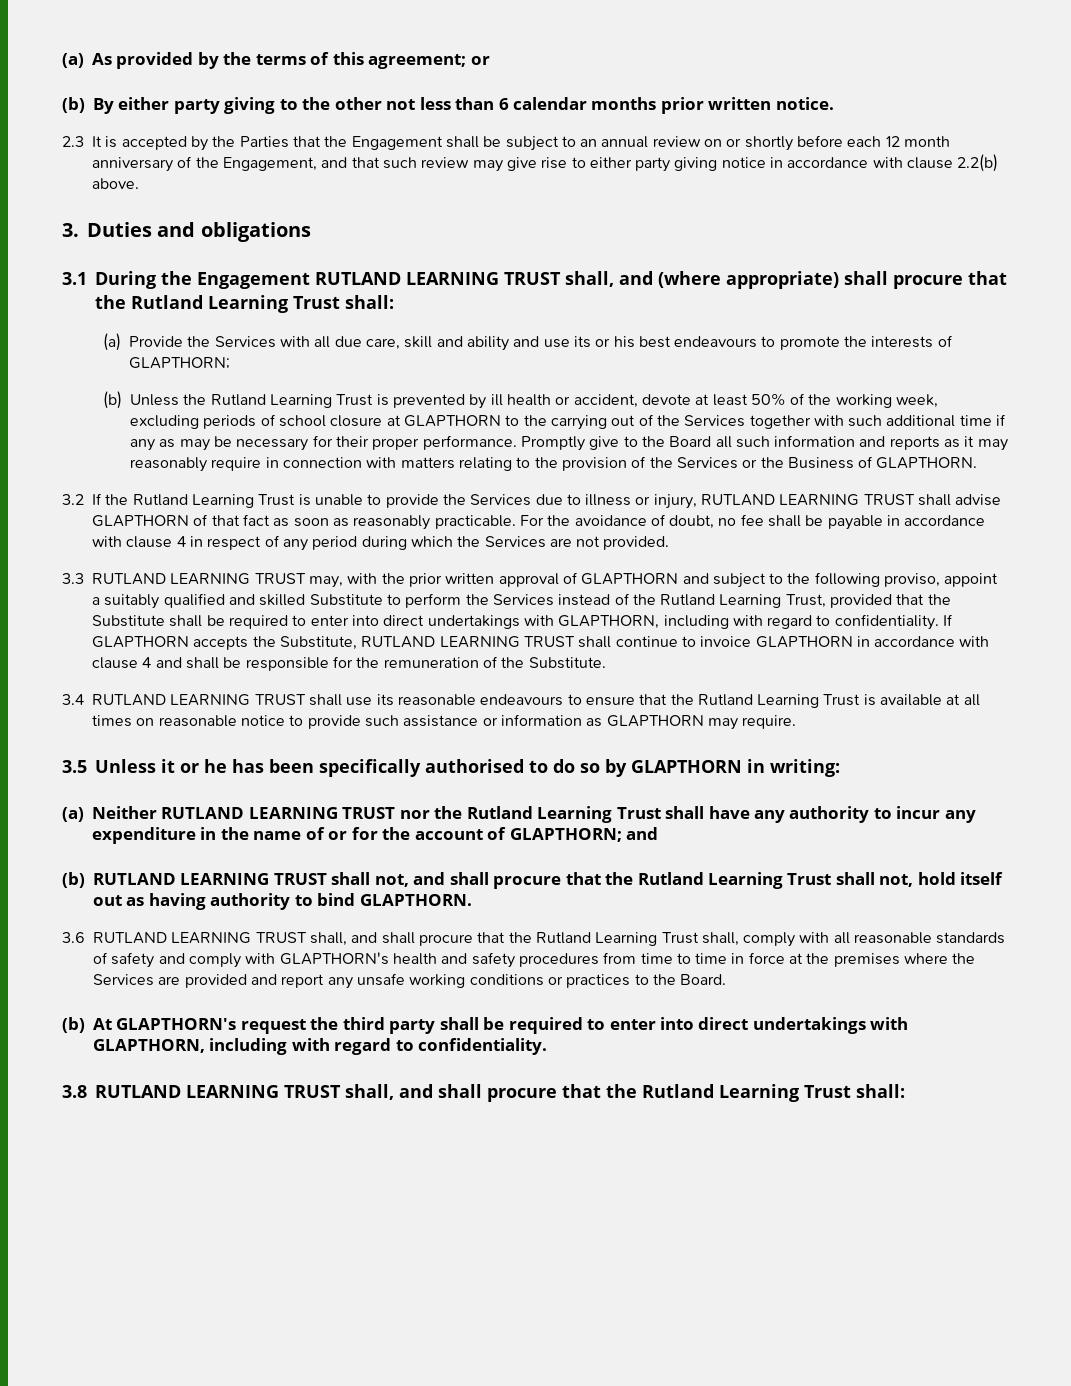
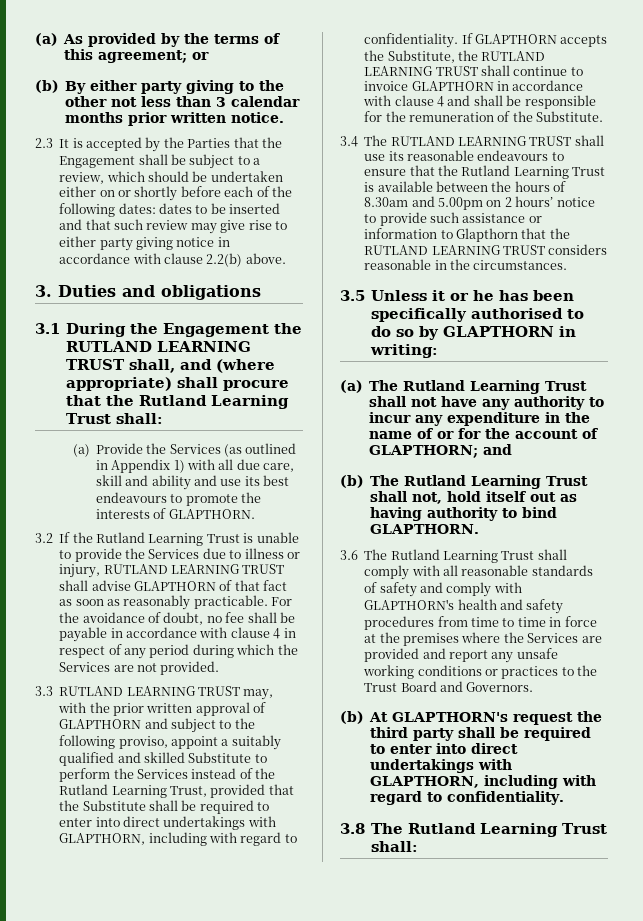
- (b) By either party giving to the other not less than 6 calendar months prior written notice.
+ (b) By either party giving to the other not less than 3 calendar months prior written notice.
- 2.3 It is accepted by the Parties that the Engagement shall be subject to an annual review on or shortly before each 12 month anniversary of the Engagement, and that such review may give rise to either party giving notice in accordance with clause 2.2(b) above.
+ 2.3 It is accepted by the Parties that the Engagement shall be subject to a review, which should be undertaken either on or shortly before each of the following dates: dates to be inserted and that such review may give rise to either party giving notice in accordance with clause 2.2(b) above.
- 3.1 During the Engagement RUTLAND LEARNING TRUST shall, and (where appropriate) shall procure that the Rutland Learning Trust shall:
+ 3.1 During the Engagement the RUTLAND LEARNING TRUST shall, and (where appropriate) shall procure that the Rutland Learning Trust shall:
- (a) Provide the Services with all due care, skill and ability and use its or his best endeavours to promote the interests of GLAPTHORN;
- (b) Unless the Rutland Learning Trust is prevented by ill health or accident, devote at least 50% of the working week, excluding periods of school closure at GLAPTHORN to the carrying out of the Services together with such additional time if any as may be necessary for their proper performance. Promptly give to the Board all such information and reports as it may reasonably require in connection with matters relating to the provision of the Services or the Business of GLAPTHORN.
+ (a) Provide the Services (as outlined in Appendix 1) with all due care, skill and ability and use its best endeavours to promote the interests of GLAPTHORN.
- If GLAPTHORN accepts the Substitute, RUTLAND LEARNING TRUST shall continue to invoice GLAPTHORN in accordance with clause 4 and shall be responsible for the remuneration of the Substitute.
+ If GLAPTHORN accepts the Substitute, the RUTLAND LEARNING TRUST shall continue to invoice GLAPTHORN in accordance with clause 4 and shall be responsible for the remuneration of the Substitute.
- 3.4 RUTLAND LEARNING TRUST shall use its reasonable endeavours to ensure that the Rutland Learning Trust is available at all times on reasonable notice to provide such assistance or information as GLAPTHORN may require.
+ 3.4 The RUTLAND LEARNING TRUST shall use its reasonable endeavours to ensure that the Rutland Learning Trust is available between the hours of 8.30am and 5.00pm on 2 hours’ notice to provide such assistance or information to Glapthorn that the RUTLAND LEARNING TRUST considers reasonable in the circumstances.
- (a) Neither RUTLAND LEARNING TRUST nor the Rutland Learning Trust shall have any authority to incur any expenditure in the name of or for the account of GLAPTHORN; and
+ (a) The Rutland Learning Trust shall not have any authority to incur any expenditure in the name of or for the account of GLAPTHORN; and
- (b) RUTLAND LEARNING TRUST shall not, and shall procure that the Rutland Learning Trust shall not, hold itself out as having authority to bind GLAPTHORN.
+ (b) The Rutland Learning Trust shall not, hold itself out as having authority to bind GLAPTHORN.
- 3.6 RUTLAND LEARNING TRUST shall, and shall procure that the Rutland Learning Trust shall, comply with all reasonable standards of safety and comply with GLAPTHORN's health and safety procedures from time to time in force at the premises where the Services are provided and report any unsafe working conditions or practices to the Board.
+ 3.6 The Rutland Learning Trust shall comply with all reasonable standards of safety and comply with GLAPTHORN's health and safety procedures from time to time in force at the premises where the Services are provided and report any unsafe working conditions or practices to the Trust Board and Governors.
- 3.8 RUTLAND LEARNING TRUST shall, and shall procure that the Rutland Learning Trust shall:
+ 3.8 The Rutland Learning Trust shall:

